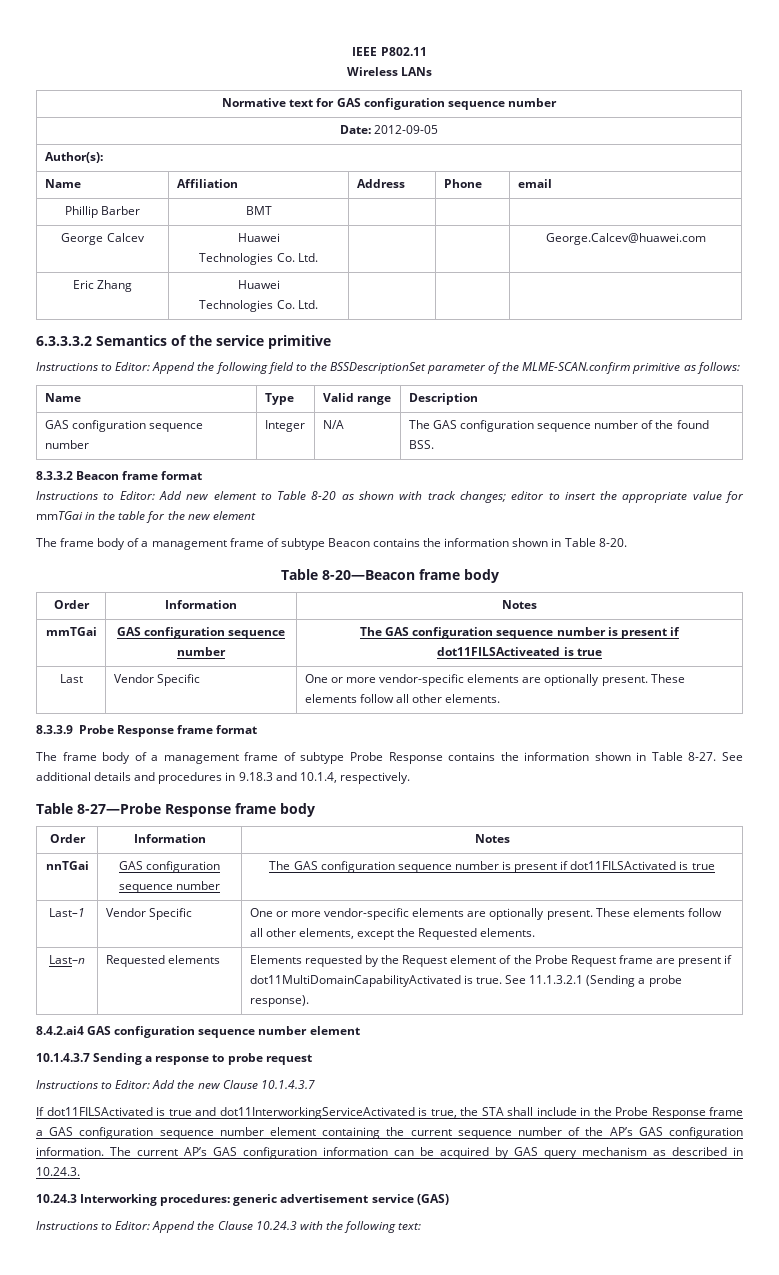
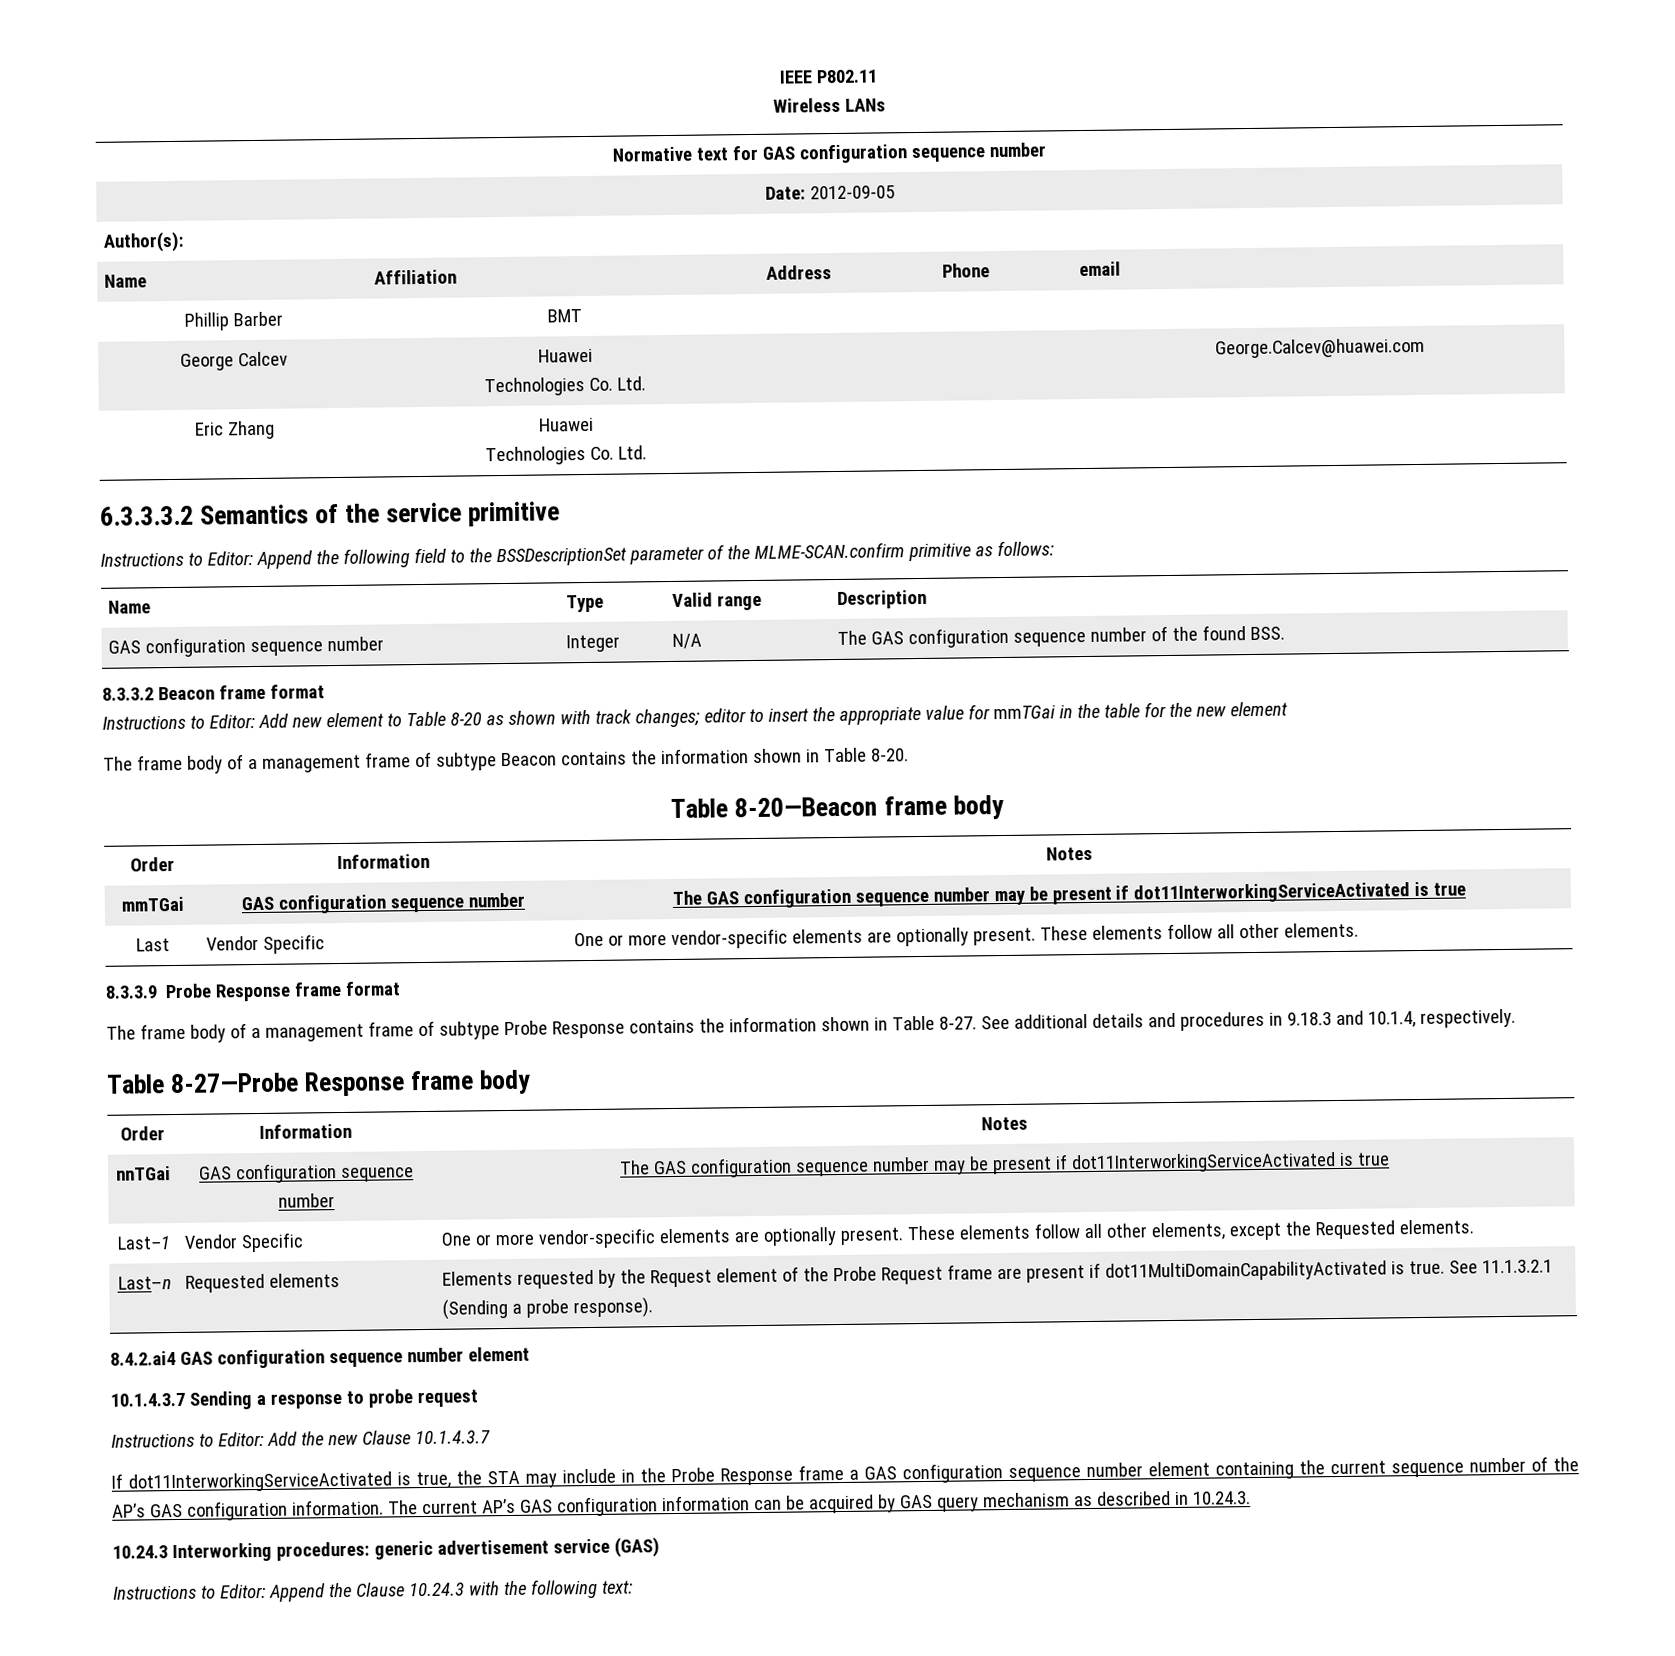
- mmTGai | GAS configuration sequence number | The GAS configuration sequence number is present if dot11FILSActiveated is true
+ mmTGai | GAS configuration sequence number | The GAS configuration sequence number may be present if dot11InterworkingServiceActivated is true
- nnTGai | GAS configuration sequence number | The GAS configuration sequence number is present if dot11FILSActivated is true
+ nnTGai | GAS configuration sequence number | The GAS configuration sequence number may be present if dot11InterworkingServiceActivated is true
- If dot11FILSActivated is true and dot11InterworkingServiceActivated is true, the STA shall include in the Probe Response frame a GAS configuration sequence number element containing the current sequence number of the AP’s GAS configuration information.
+ If dot11InterworkingServiceActivated is true, the STA may include in the Probe Response frame a GAS configuration sequence number element containing the current sequence number of the AP’s GAS configuration information.

